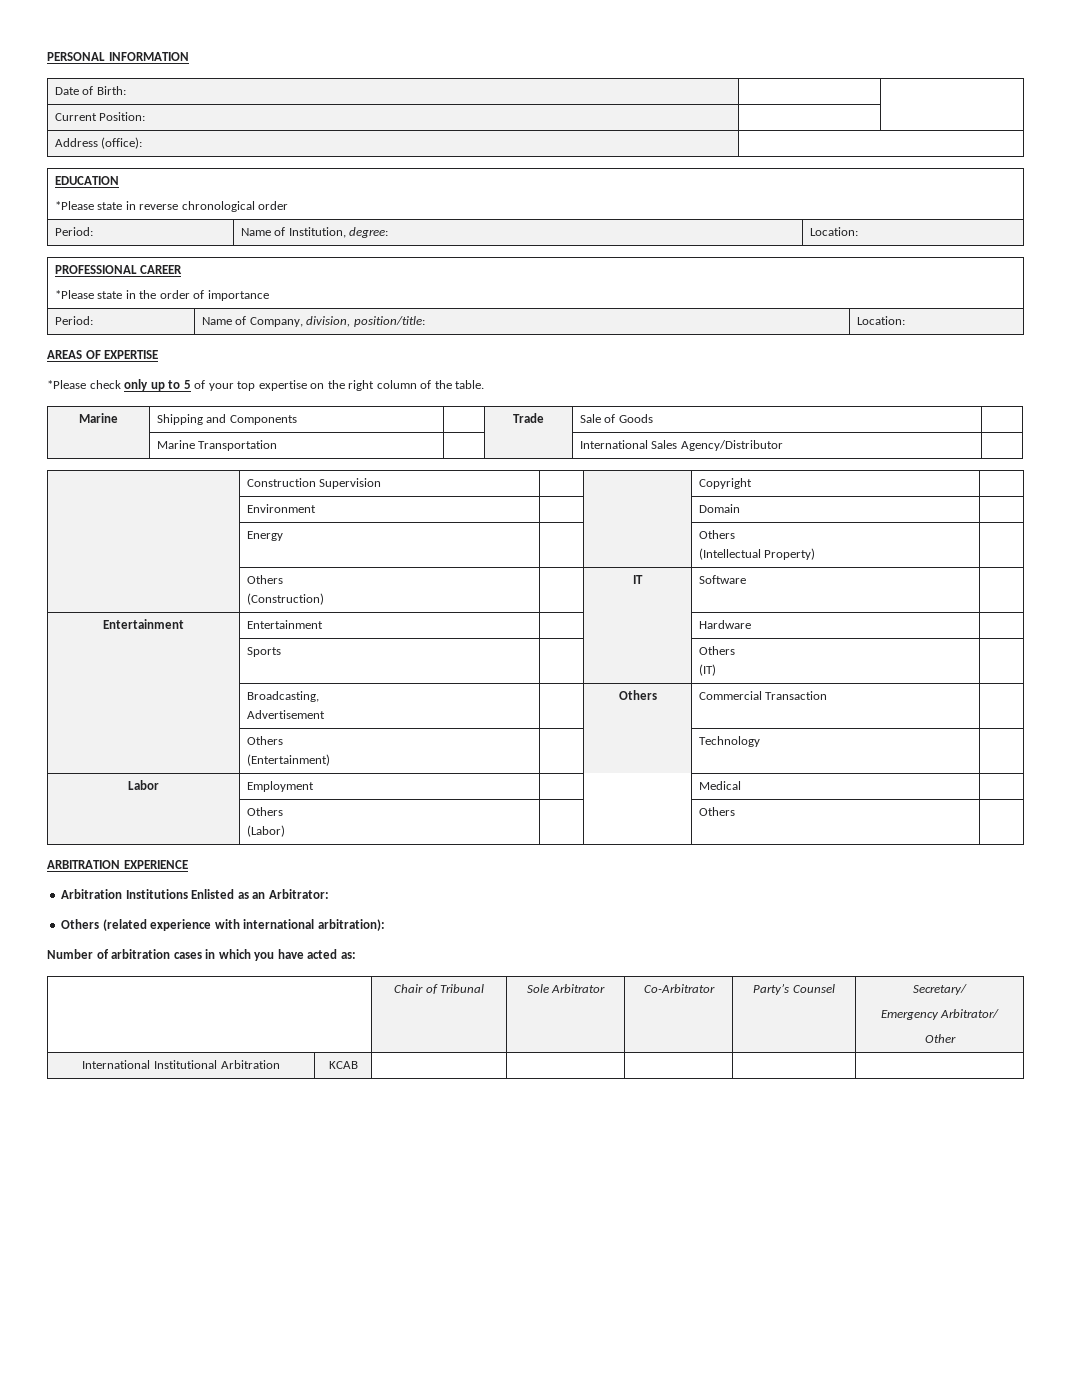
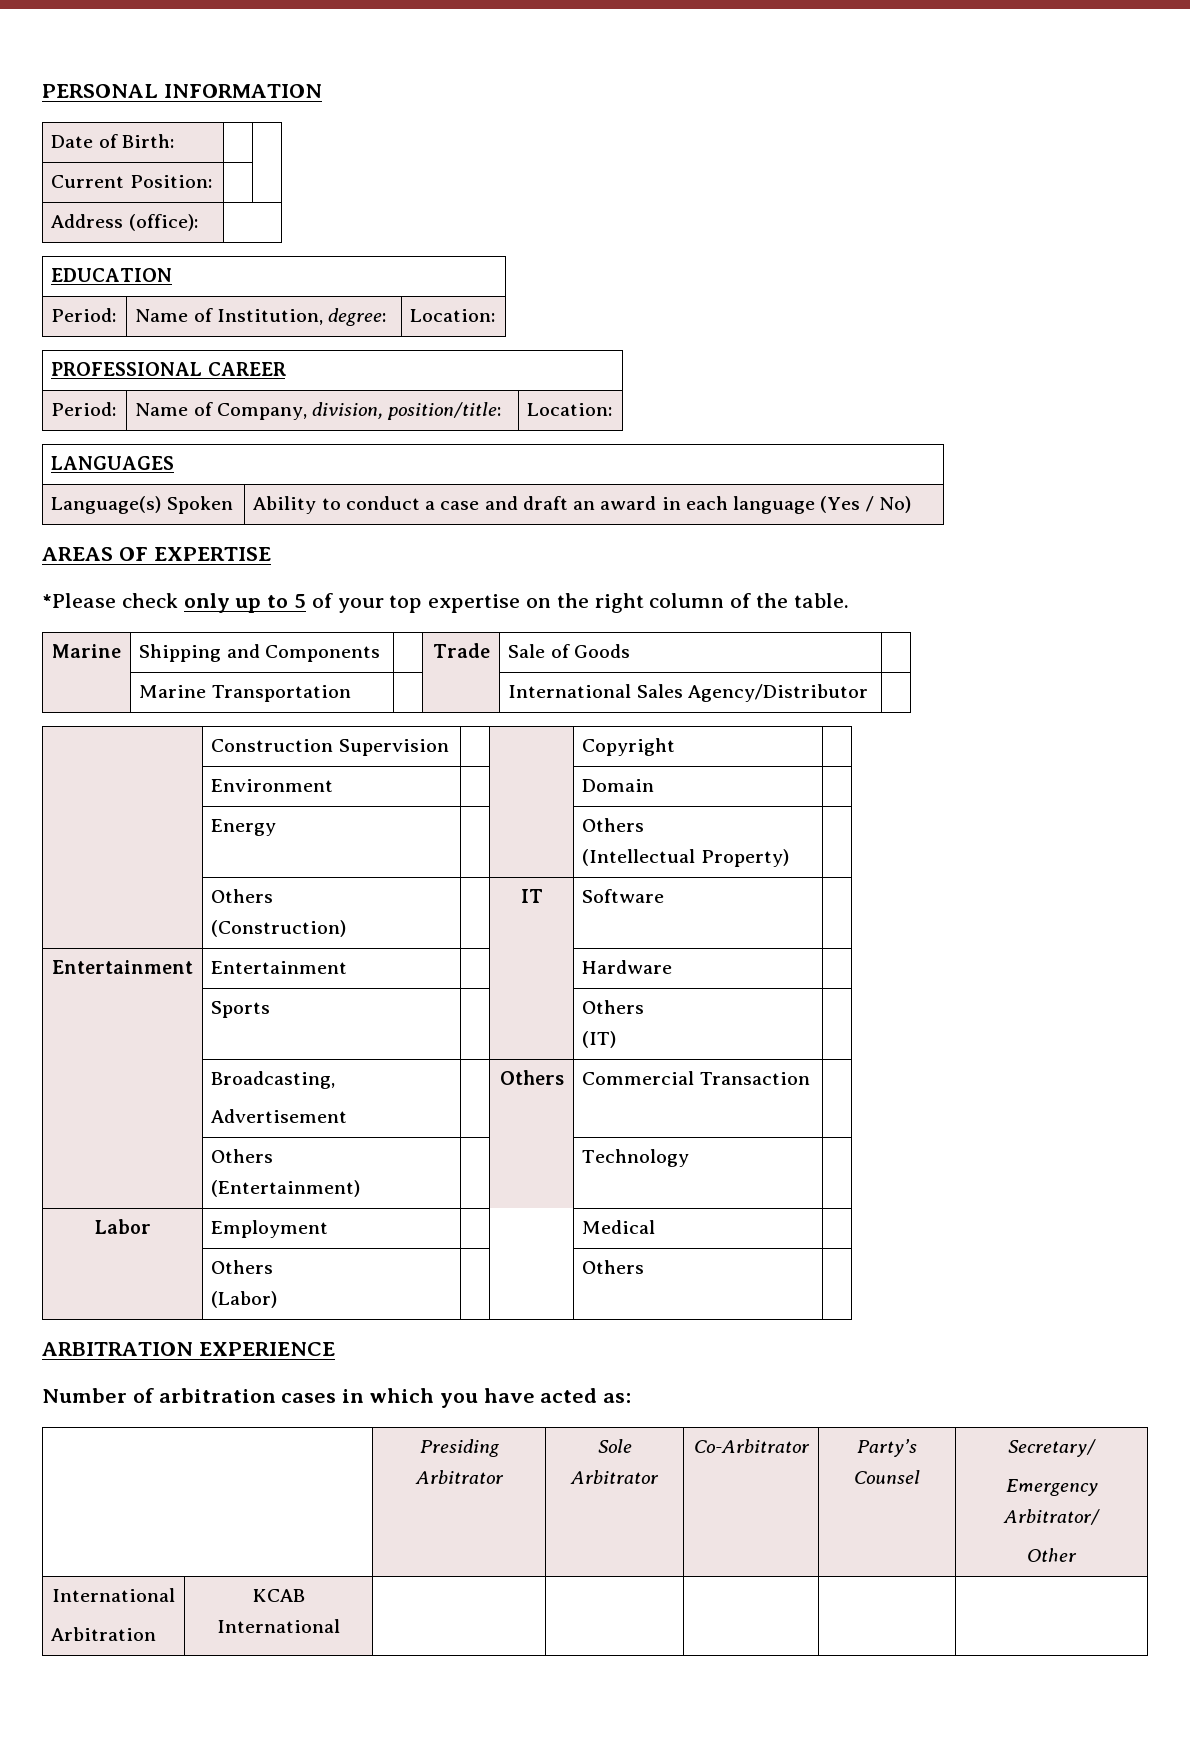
  EDUCATION
- *Please state in reverse chronological order
  PROFESSIONAL CAREER
- *Please state in the order of importance
+ LANGUAGES
+ Language(s) Spoken | Ability to conduct a case and draft an award in each language (Yes / No)
- Arbitration Institutions Enlisted as an Arbitrator:
- Others (related experience with international arbitration):
- | Chair of Tribunal | Sole Arbitrator | Co-Arbitrator | Party’s Counsel | Secretary/
+ | Presiding Arbitrator | Sole Arbitrator | Co-Arbitrator | Party’s Counsel | Secretary/
  Emergency Arbitrator/
  Other
- International Institutional Arbitration | KCAB | | | | |
+ International
+ Arbitration | KCAB International | | | | |

